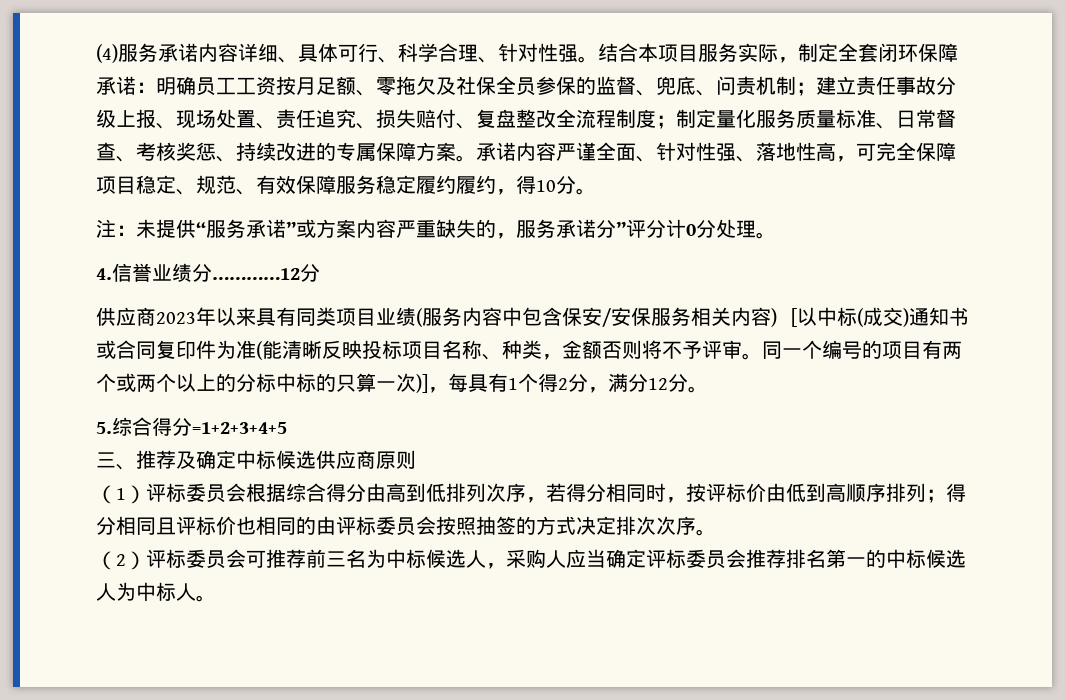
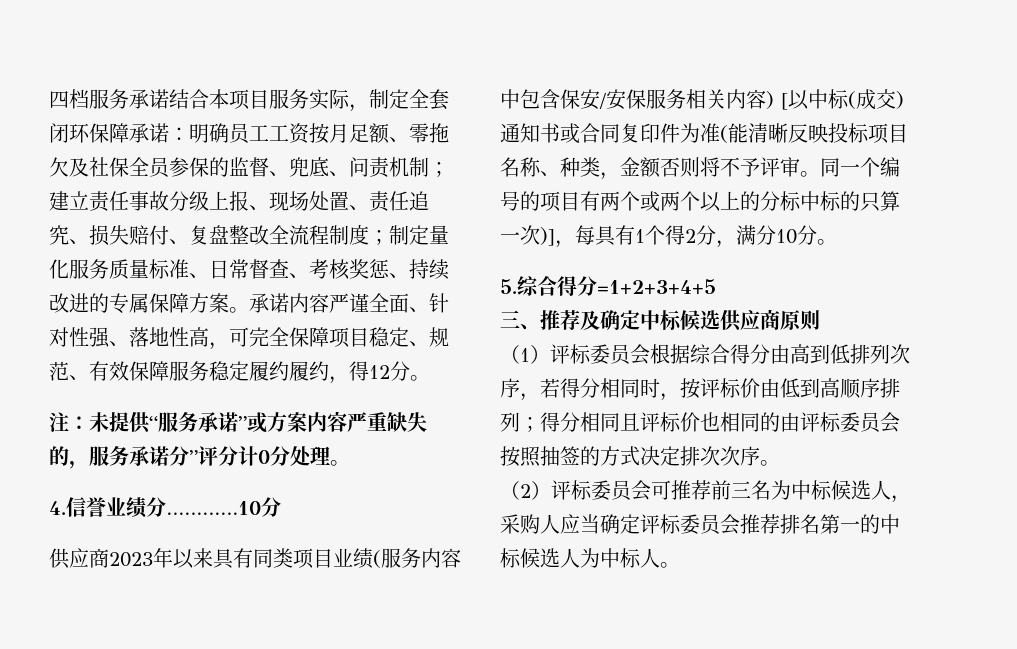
- (4)服务承诺内容详细、具体可行、科学合理、针对性强。结合本项目服务实际，制定全套闭环保障承诺：
+ 四档服务承诺结合本项目服务实际，制定全套闭环保障承诺：
- 承诺内容严谨全面、针对性强、落地性高，可完全保障项目稳定、规范、有效保障服务稳定履约履约，得10分。
+ 承诺内容严谨全面、针对性强、落地性高，可完全保障项目稳定、规范、有效保障服务稳定履约履约，得12分。
- 4.信誉业绩分…………12分
+ 4.信誉业绩分…………10分
- 同一个编号的项目有两个或两个以上的分标中标的只算一次)]，每具有1个得2分，满分12分。
+ 同一个编号的项目有两个或两个以上的分标中标的只算一次)]，每具有1个得2分，满分10分。

